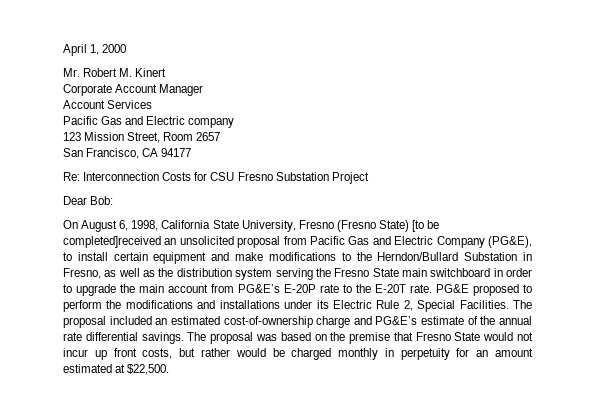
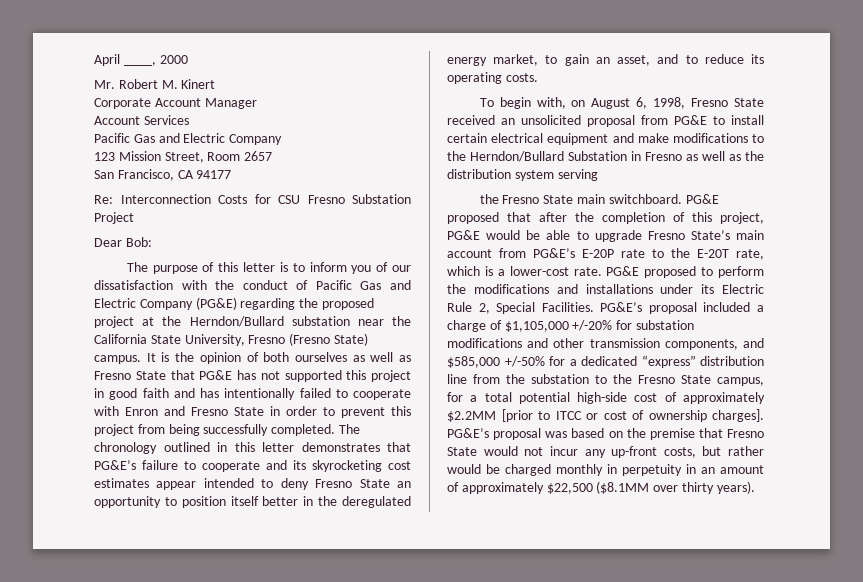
- April 1, 2000
+ April ____, 2000
  Account Services
- Pacific Gas and Electric company
+ Pacific Gas and Electric Company
- On August 6, 1998, California State University, Fresno (Fresno State) [to be completed]received an unsolicited proposal from Pacific Gas and Electric Company (PG&E), to install certain equipment and make modifications to the Herndon/Bullard Substation in Fresno, as well as the distribution system serving the Fresno State main switchboard in order to upgrade the main account from PG&E’s E-20P rate to the E-20T rate.
+ The purpose of this letter is to inform you of our dissatisfaction with the conduct of Pacific Gas and Electric Company (PG&E) regarding the proposed project at the Herndon/Bullard substation near the California State University, Fresno (Fresno State) campus. It is the opinion of both ourselves as well as Fresno State that PG&E has not supported this project in good faith and has intentionally failed to cooperate with Enron and Fresno State in order to prevent this project from being successfully completed. The chronology outlined in this letter demonstrates that PG&E’s failure to cooperate and its skyrocketing cost estimates appear intended to deny Fresno State an opportunity to position itself better in the deregulated energy market, to gain an asset, and to reduce its operating costs.
+ To begin with, on August 6, 1998, Fresno State received an unsolicited proposal from PG&E to install certain electrical equipment and make modifications to the Herndon/Bullard Substation in Fresno as well as the distribution system serving
+ the Fresno State main switchboard. PG&E proposed that after the completion of this project, PG&E would be able to upgrade Fresno State’s main account from PG&E’s E-20P rate to the E-20T rate, which is a lower-cost rate.
- The proposal included an estimated cost-of-ownership charge and PG&E’s estimate of the annual rate differential savings. The proposal was based on the premise that Fresno State would not incur up front costs, but rather would be charged monthly in perpetuity for an amount estimated at $22,500.
+ PG&E’s proposal included a charge of $1,105,000 +/-20% for substation modifications and other transmission components, and $585,000 +/-50% for a dedicated “express” distribution line from the substation to the Fresno State campus, for a total potential high-side cost of approximately $2.2MM [prior to ITCC or cost of ownership charges]. PG&E’s proposal was based on the premise that Fresno State would not incur any up-front costs, but rather would be charged monthly in perpetuity in an amount of approximately $22,500 ($8.1MM over thirty years).

